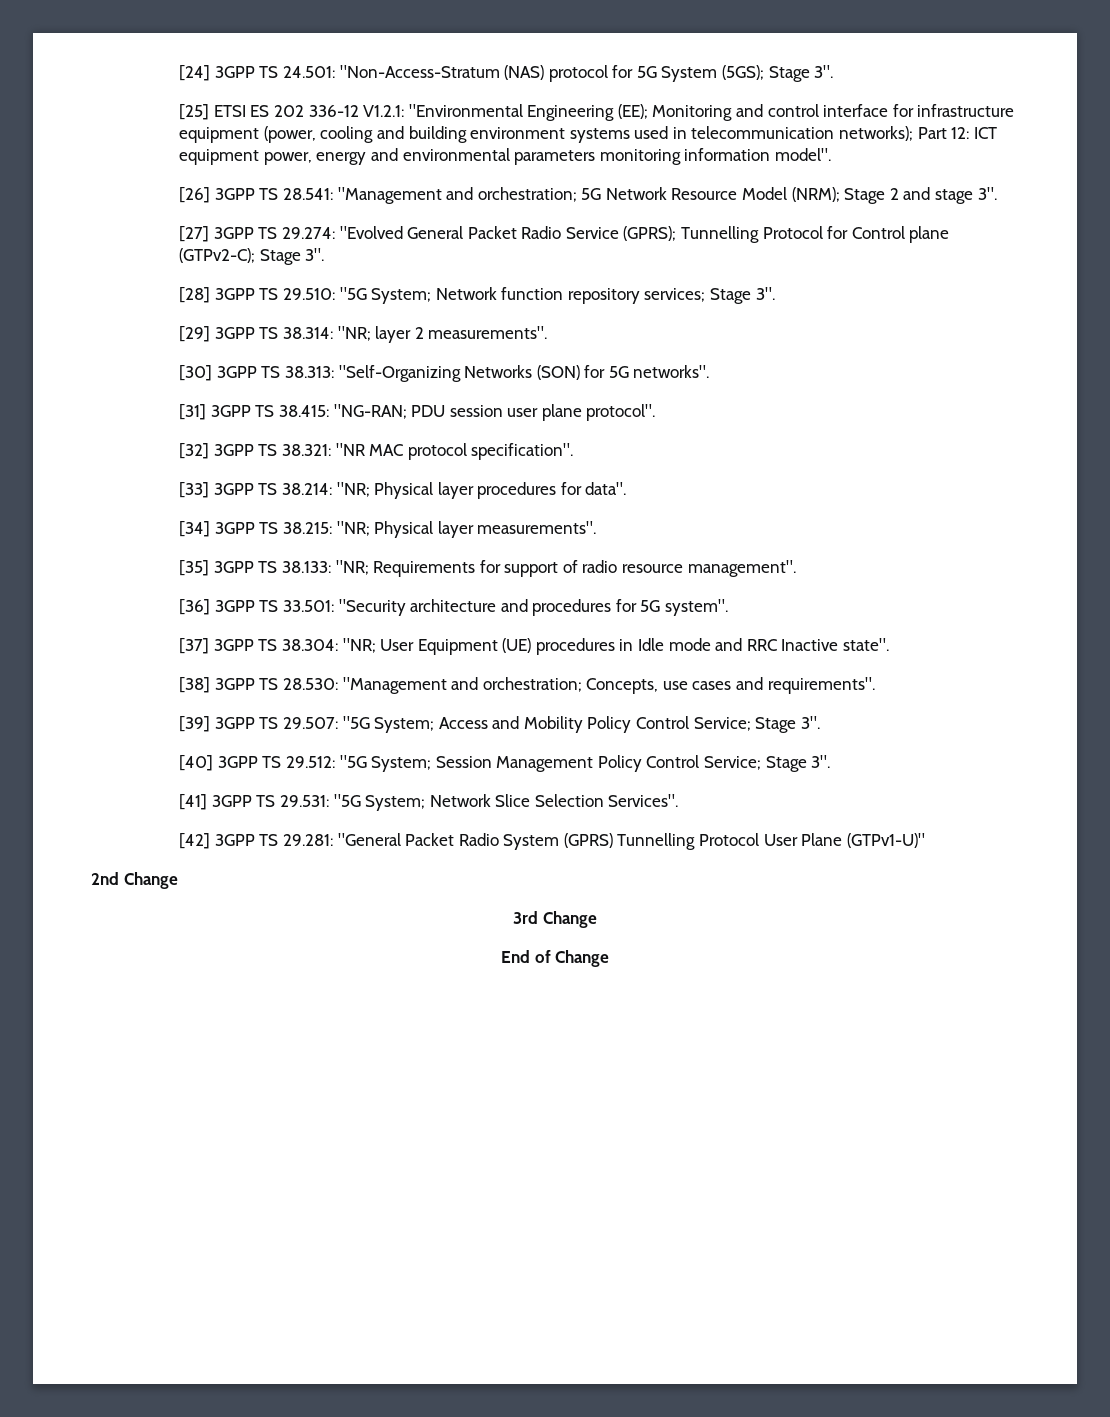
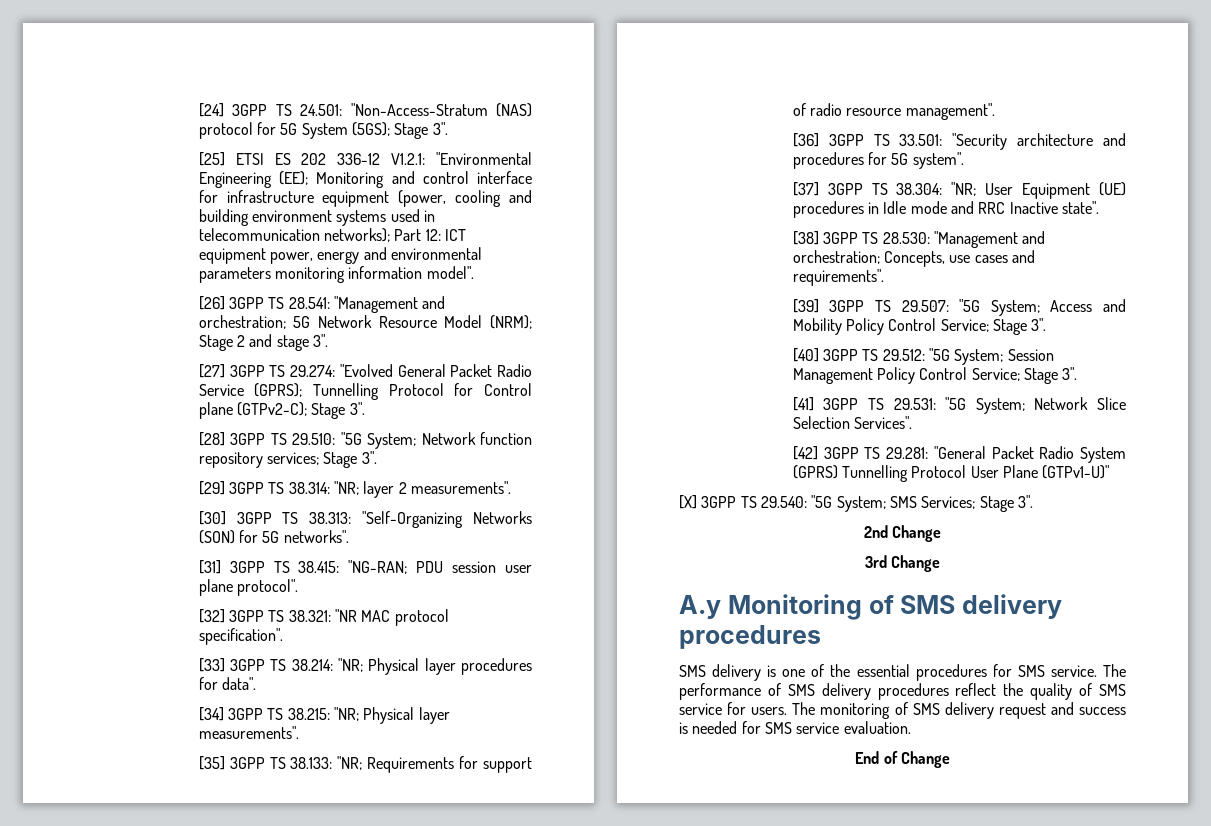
+ [X] 3GPP TS 29.540: "5G System; SMS Services; Stage 3".
  2nd Change
  3rd Change
+ A.y Monitoring of SMS delivery procedures
+ SMS delivery is one of the essential procedures for SMS service. The performance of SMS delivery procedures reflect the quality of SMS service for users. The monitoring of SMS delivery request and success is needed for SMS service evaluation.

